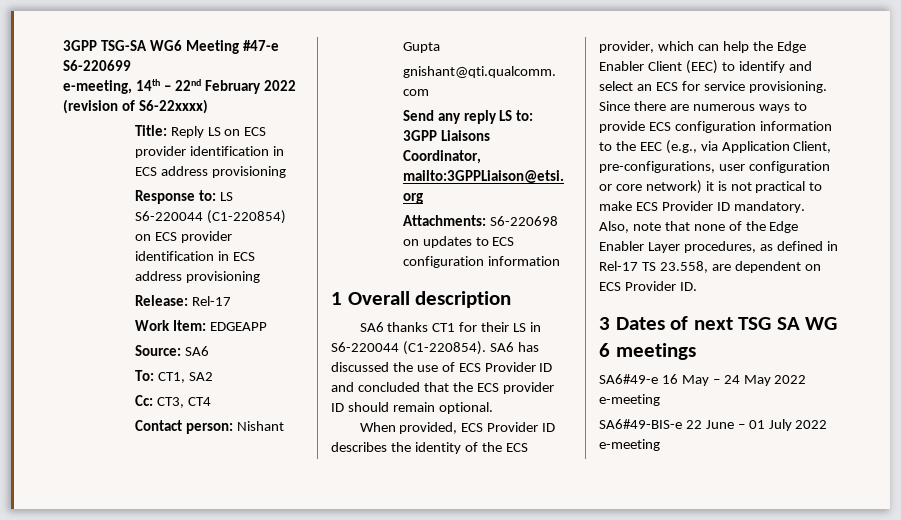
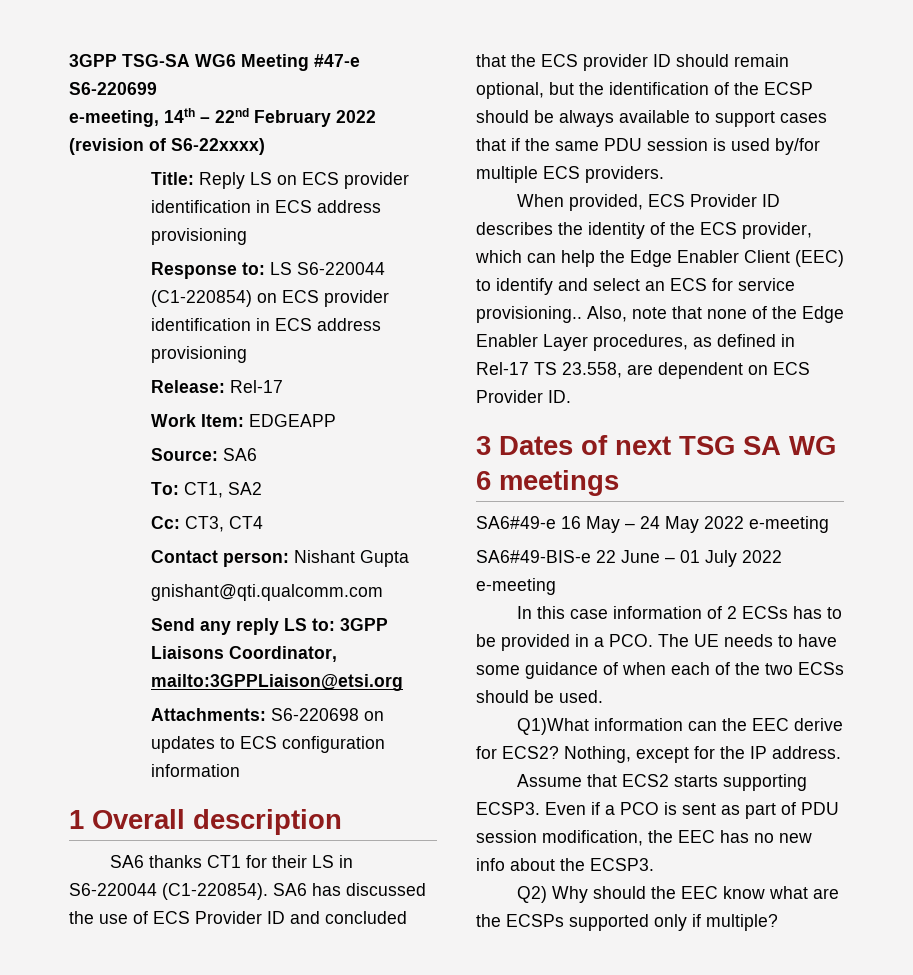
- SA6 has discussed the use of ECS Provider ID and concluded that the ECS provider ID should remain optional.
+ SA6 has discussed the use of ECS Provider ID and concluded that the ECS provider ID should remain optional, but the identification of the ECSP should be always available to support cases that if the same PDU session is used by/for multiple ECS providers.
- When provided, ECS Provider ID describes the identity of the ECS provider, which can help the Edge Enabler Client (EEC) to identify and select an ECS for service provisioning. Since there are numerous ways to provide ECS configuration information to the EEC (e.g., via Application Client, pre-configurations, user configuration or core network) it is not practical to make ECS Provider ID mandatory.
+ When provided, ECS Provider ID describes the identity of the ECS provider, which can help the Edge Enabler Client (EEC) to identify and select an ECS for service provisioning..
+ In this case information of 2 ECSs has to be provided in a PCO. The UE needs to have some guidance of when each of the two ECSs should be used.
+ Q1)What information can the EEC derive for ECS2? Nothing, except for the IP address.
+ Assume that ECS2 starts supporting ECSP3. Even if a PCO is sent as part of PDU session modification, the EEC has no new info about the ECSP3.
+ Q2) Why should the EEC know what are the ECSPs supported only if multiple?

